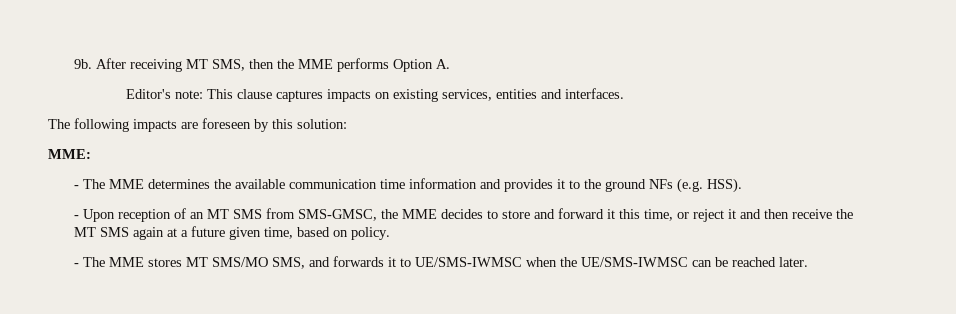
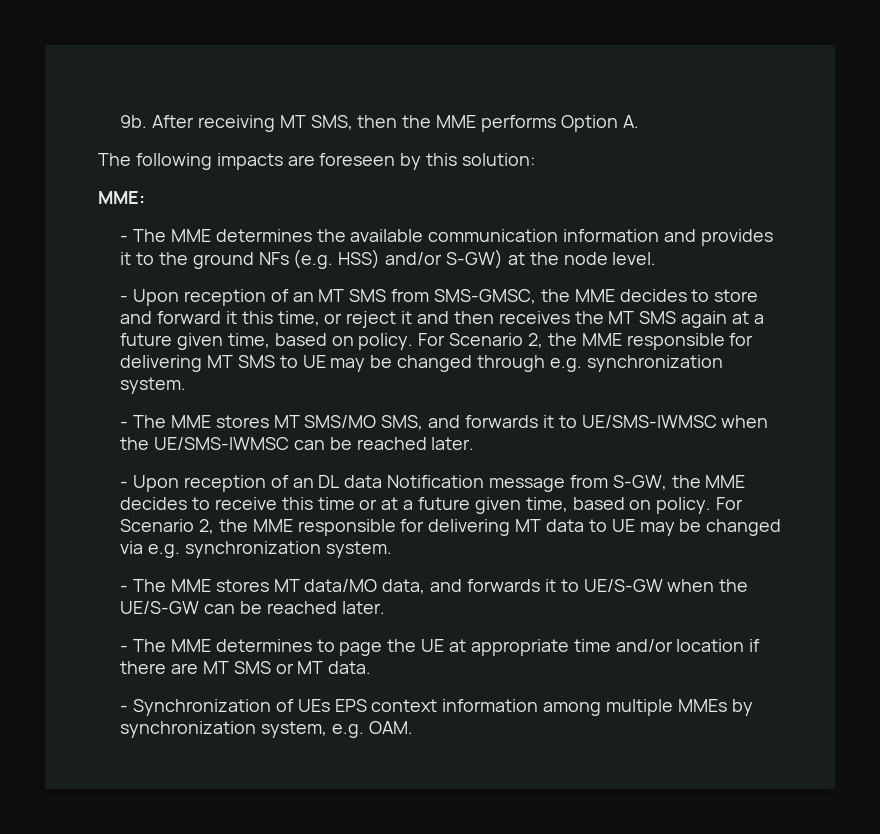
- Editor's note: This clause captures impacts on existing services, entities and interfaces.
- - The MME determines the available communication time information and provides it to the ground NFs (e.g. HSS).
+ - The MME determines the available communication information and provides it to the ground NFs (e.g. HSS) and/or S-GW) at the node level.
- - Upon reception of an MT SMS from SMS-GMSC, the MME decides to store and forward it this time, or reject it and then receive the MT SMS again at a future given time, based on policy.
+ - Upon reception of an MT SMS from SMS-GMSC, the MME decides to store and forward it this time, or reject it and then receives the MT SMS again at a future given time, based on policy. For Scenario 2, the MME responsible for delivering MT SMS to UE may be changed through e.g. synchronization system.
+ - Upon reception of an DL data Notification message from S-GW, the MME decides to receive this time or at a future given time, based on policy. For Scenario 2, the MME responsible for delivering MT data to UE may be changed via e.g. synchronization system.
+ - The MME stores MT data/MO data, and forwards it to UE/S-GW when the UE/S-GW can be reached later.
+ - The MME determines to page the UE at appropriate time and/or location if there are MT SMS or MT data.
+ - Synchronization of UEs EPS context information among multiple MMEs by synchronization system, e.g. OAM.

